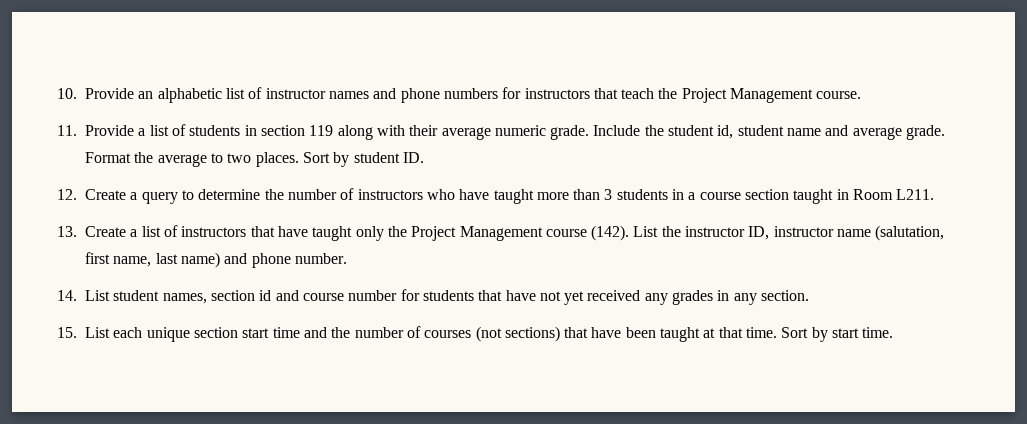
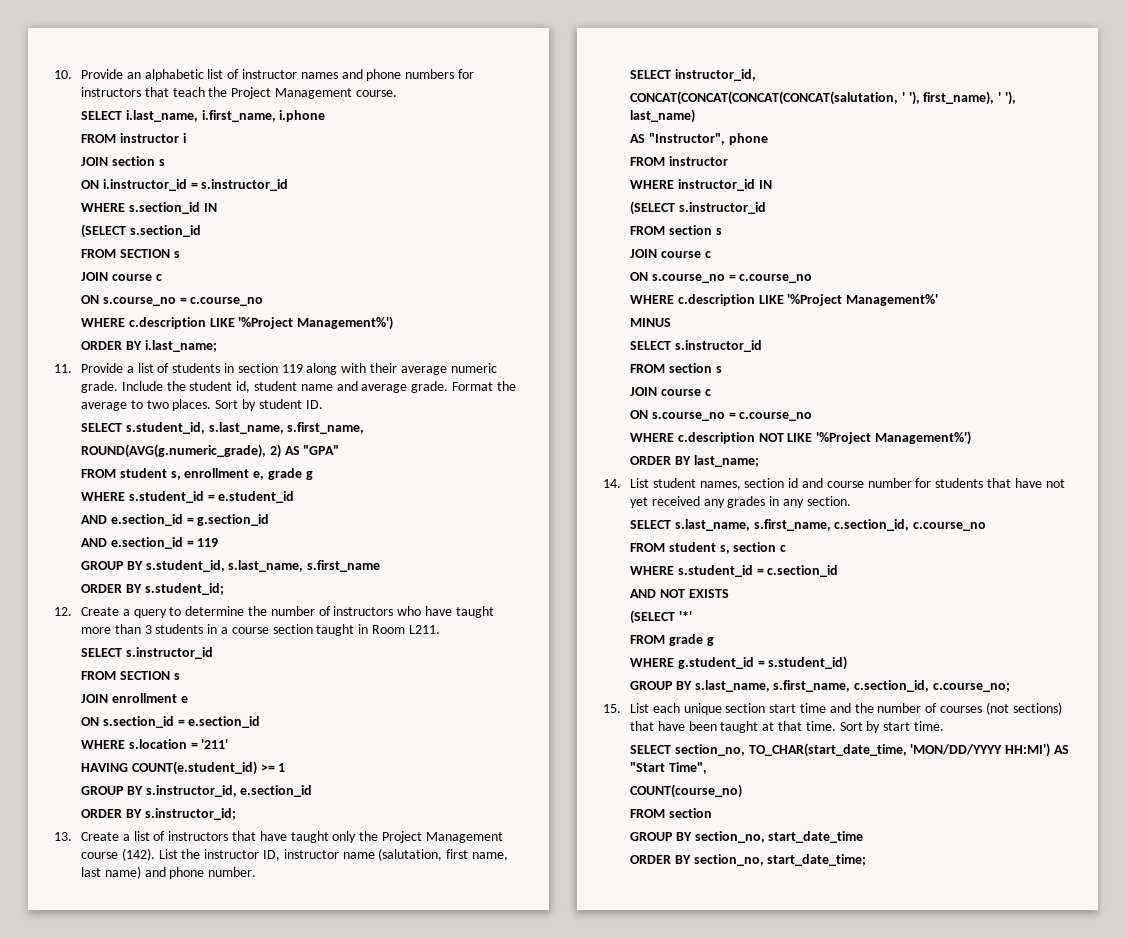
+ SELECT i.last_name, i.first_name, i.phone
+ FROM instructor i
+ JOIN section s
+ ON i.instructor_id = s.instructor_id
+ WHERE s.section_id IN
+ (SELECT s.section_id
+ FROM SECTION s
+ JOIN course c
+ ON s.course_no = c.course_no
+ WHERE c.description LIKE '%Project Management%')
+ ORDER BY i.last_name;
+ SELECT s.student_id, s.last_name, s.first_name,
+ ROUND(AVG(g.numeric_grade), 2) AS "GPA"
+ FROM student s, enrollment e, grade g
+ WHERE s.student_id = e.student_id
+ AND e.section_id = g.section_id
+ AND e.section_id = 119
+ GROUP BY s.student_id, s.last_name, s.first_name
+ ORDER BY s.student_id;
  12. Create a query to determine the number of instructors who have taught more than 3 students in a course section taught in Room L211.
+ SELECT s.instructor_id
+ FROM SECTION s
+ JOIN enrollment e
+ ON s.section_id = e.section_id
+ WHERE s.location = '211'
+ HAVING COUNT(e.student_id) >= 1
+ GROUP BY s.instructor_id, e.section_id
+ ORDER BY s.instructor_id;
+ SELECT instructor_id,
+ CONCAT(CONCAT(CONCAT(CONCAT(salutation, ' '), first_name), ' '), last_name)
+ AS "Instructor", phone
+ FROM instructor
+ WHERE instructor_id IN
+ (SELECT s.instructor_id
+ FROM section s
+ JOIN course c
+ ON s.course_no = c.course_no
+ WHERE c.description LIKE '%Project Management%'
+ MINUS
+ SELECT s.instructor_id
+ FROM section s
+ JOIN course c
+ ON s.course_no = c.course_no
+ WHERE c.description NOT LIKE '%Project Management%')
+ ORDER BY last_name;
+ SELECT s.last_name, s.first_name, c.section_id, c.course_no
+ FROM student s, section c
+ WHERE s.student_id = c.section_id
+ AND NOT EXISTS
+ (SELECT '*'
+ FROM grade g
+ WHERE g.student_id = s.student_id)
+ GROUP BY s.last_name, s.first_name, c.section_id, c.course_no;
+ SELECT section_no, TO_CHAR(start_date_time, 'MON/DD/YYYY HH:MI') AS "Start Time",
+ COUNT(course_no)
+ FROM section
+ GROUP BY section_no, start_date_time
+ ORDER BY section_no, start_date_time;

